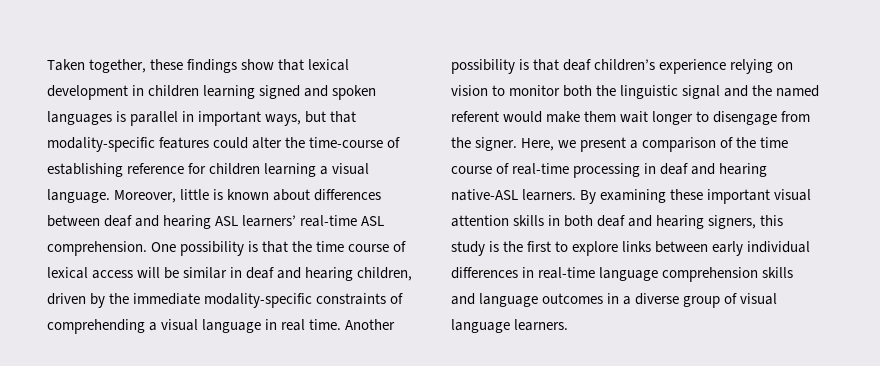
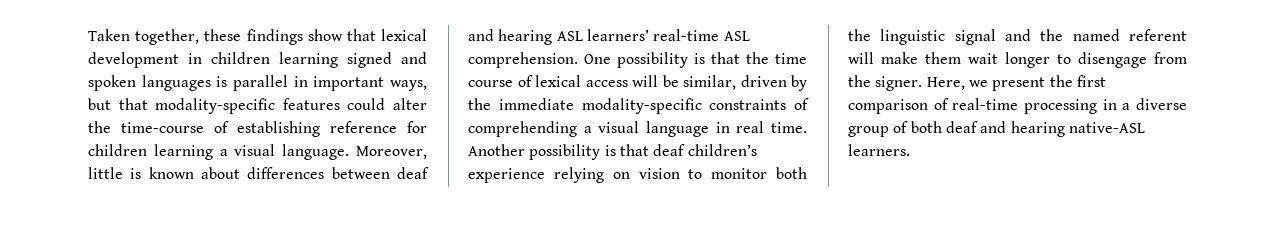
- One possibility is that the time course of lexical access will be similar in deaf and hearing children, driven by the immediate modality-specific constraints of comprehending a visual language in real time.
+ One possibility is that the time course of lexical access will be similar, driven by the immediate modality-specific constraints of comprehending a visual language in real time.
- Another possibility is that deaf children’s experience relying on vision to monitor both the linguistic signal and the named referent would make them wait longer to disengage from the signer.
+ Another possibility is that deaf children’s experience relying on vision to monitor both the linguistic signal and the named referent will make them wait longer to disengage from the signer.
- Here, we present a comparison of the time course of real-time processing in deaf and hearing native-ASL learners. By examining these important visual attention skills in both deaf and hearing signers, this study is the first to explore links between early individual differences in real-time language comprehension skills and language outcomes in a diverse group of visual language learners.
+ Here, we present the first comparison of real-time processing in a diverse group of both deaf and hearing native-ASL learners.

